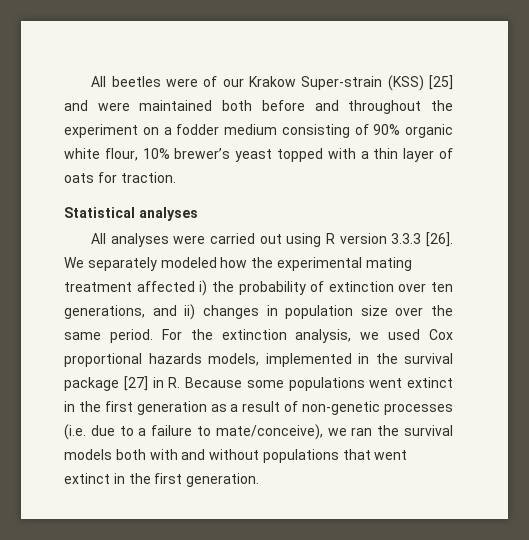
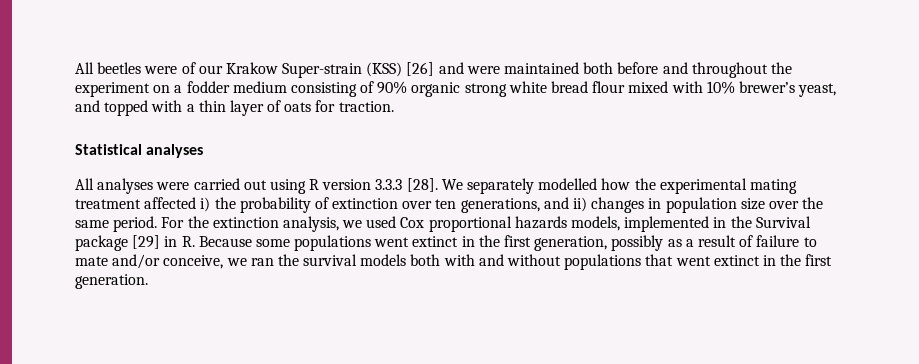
- All beetles were of our Krakow Super-strain (KSS) [25] and were maintained both before and throughout the experiment on a fodder medium consisting of 90% organic white flour, 10% brewer’s yeast topped with a thin layer of oats for traction.
+ All beetles were of our Krakow Super-strain (KSS) [26] and were maintained both before and throughout the experiment on a fodder medium consisting of 90% organic strong white bread flour mixed with 10% brewer’s yeast, and topped with a thin layer of oats for traction.
- All analyses were carried out using R version 3.3.3 [26].
+ All analyses were carried out using R version 3.3.3 [28].
- We separately modeled how the experimental mating treatment affected i) the probability of extinction over ten generations, and ii) changes in population size over the same period.
+ We separately modelled how the experimental mating treatment affected i) the probability of extinction over ten generations, and ii) changes in population size over the same period.
- For the extinction analysis, we used Cox proportional hazards models, implemented in the survival package [27] in R. Because some populations went extinct in the first generation as a result of non-genetic processes (i.e. due to a failure to mate/conceive), we ran the survival models both with and without populations that went extinct in the first generation.
+ For the extinction analysis, we used Cox proportional hazards models, implemented in the Survival package [29] in R. Because some populations went extinct in the first generation, possibly as a result of failure to mate and/or conceive, we ran the survival models both with and without populations that went extinct in the first generation.

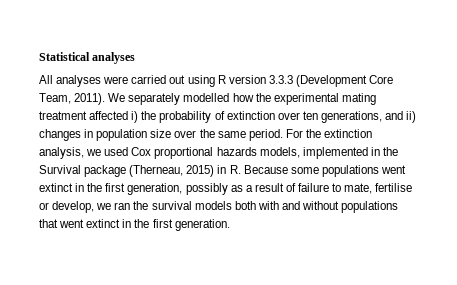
- All beetles were of our Krakow Super-strain (KSS) [26] and were maintained both before and throughout the experiment on a fodder medium consisting of 90% organic strong white bread flour mixed with 10% brewer’s yeast, and topped with a thin layer of oats for traction.
- All analyses were carried out using R version 3.3.3 [28].
+ All analyses were carried out using R version 3.3.3 (Development Core Team, 2011).
- For the extinction analysis, we used Cox proportional hazards models, implemented in the Survival package [29] in R. Because some populations went extinct in the first generation, possibly as a result of failure to mate and/or conceive, we ran the survival models both with and without populations that went extinct in the first generation.
+ For the extinction analysis, we used Cox proportional hazards models, implemented in the Survival package (Therneau, 2015) in R. Because some populations went extinct in the first generation, possibly as a result of failure to mate, fertilise or develop, we ran the survival models both with and without populations that went extinct in the first generation.

